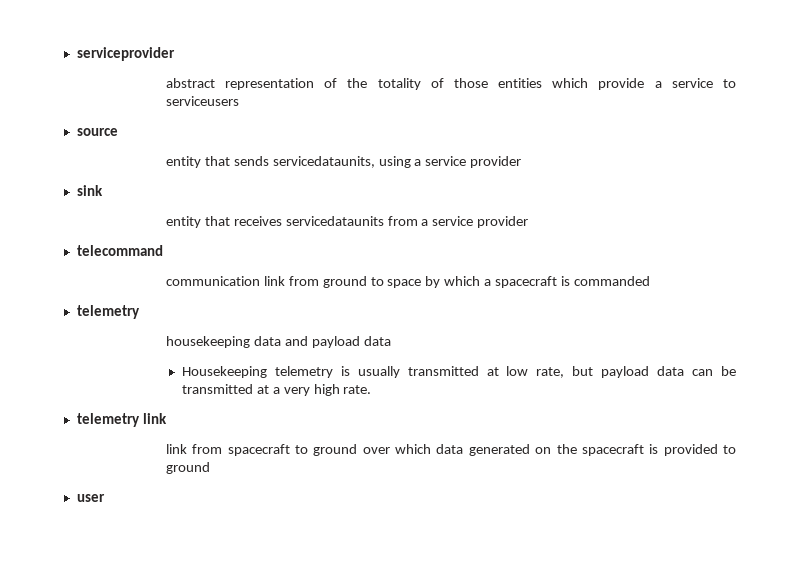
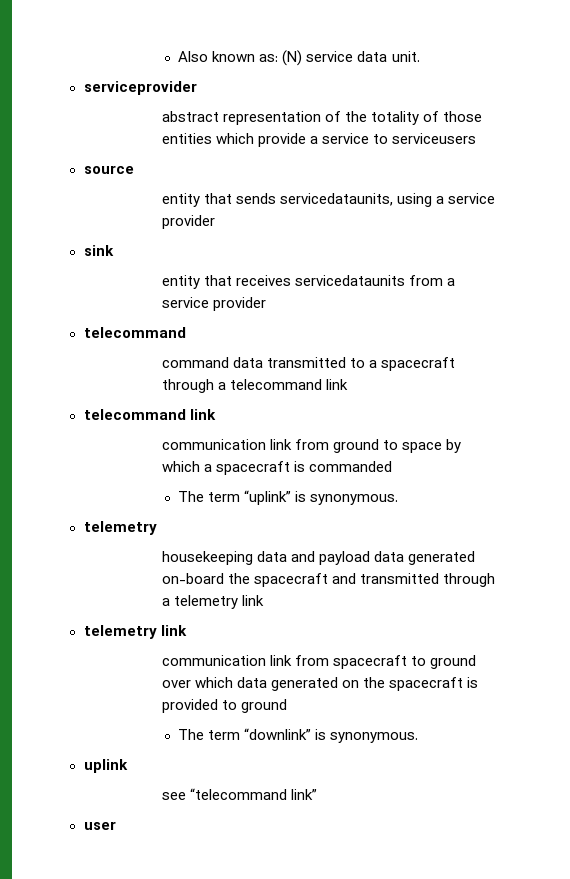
+ Also known as: (N) service data unit.
+ command data transmitted to a spacecraft through a telecommand link
+ telecommand link
+ The term “uplink” is synonymous.
- housekeeping data and payload data
- Housekeeping telemetry is usually transmitted at low rate, but payload data can be transmitted at a very high rate.
+ housekeeping data and payload data generated on-board the spacecraft and transmitted through a telemetry link
  telemetry link
- link from spacecraft to ground over which data generated on the spacecraft is provided to ground
+ communication link from spacecraft to ground over which data generated on the spacecraft is provided to ground
+ The term “downlink” is synonymous.
+ uplink
+ see “telecommand link”

